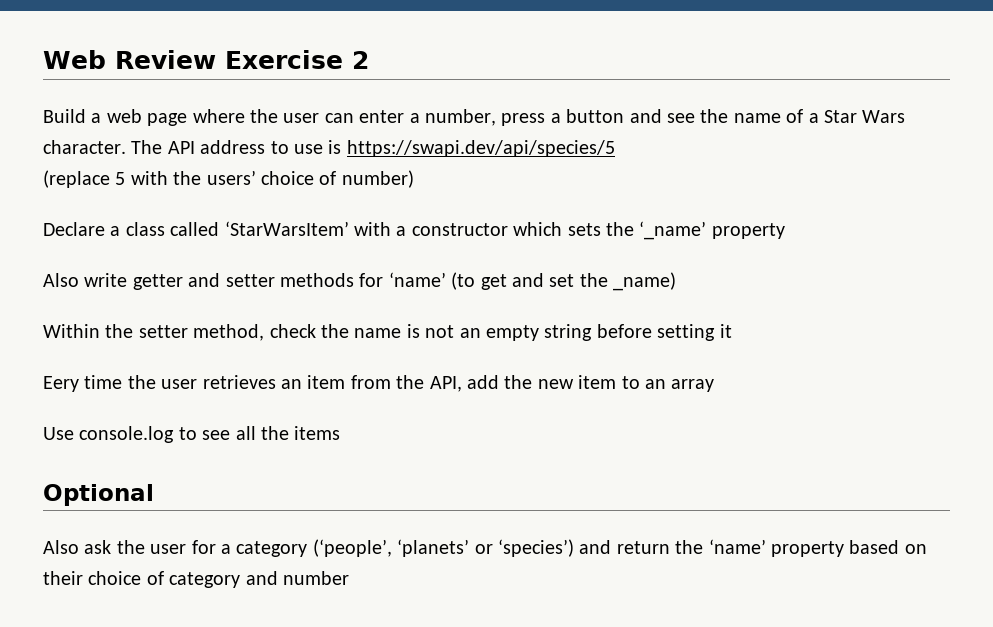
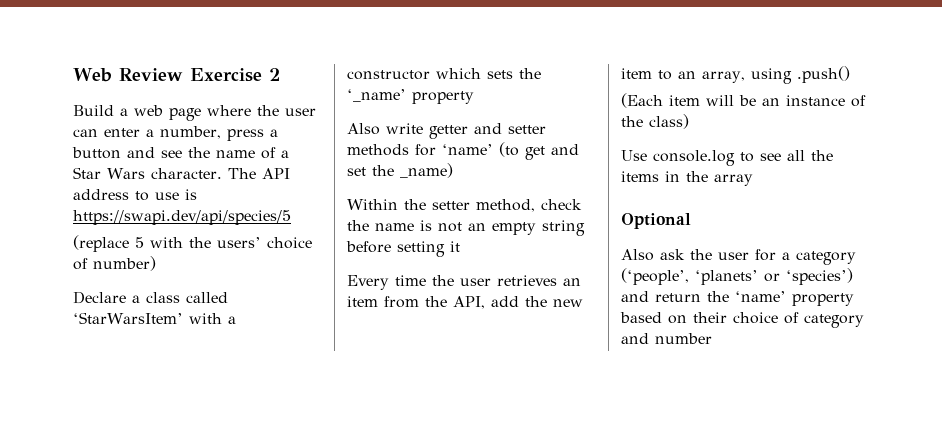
- Eery time the user retrieves an item from the API, add the new item to an array
+ Every time the user retrieves an item from the API, add the new item to an array, using .push()
+ (Each item will be an instance of the class)
- Use console.log to see all the items
+ Use console.log to see all the items in the array

